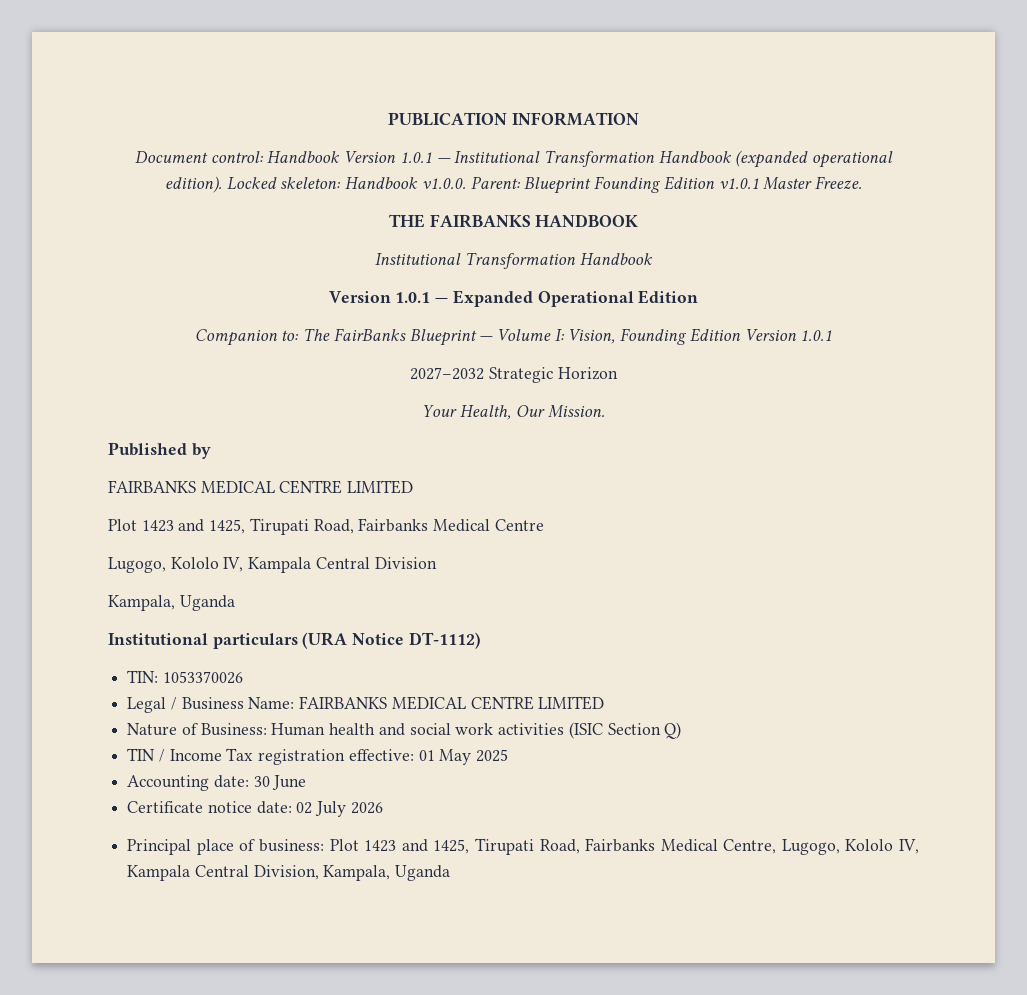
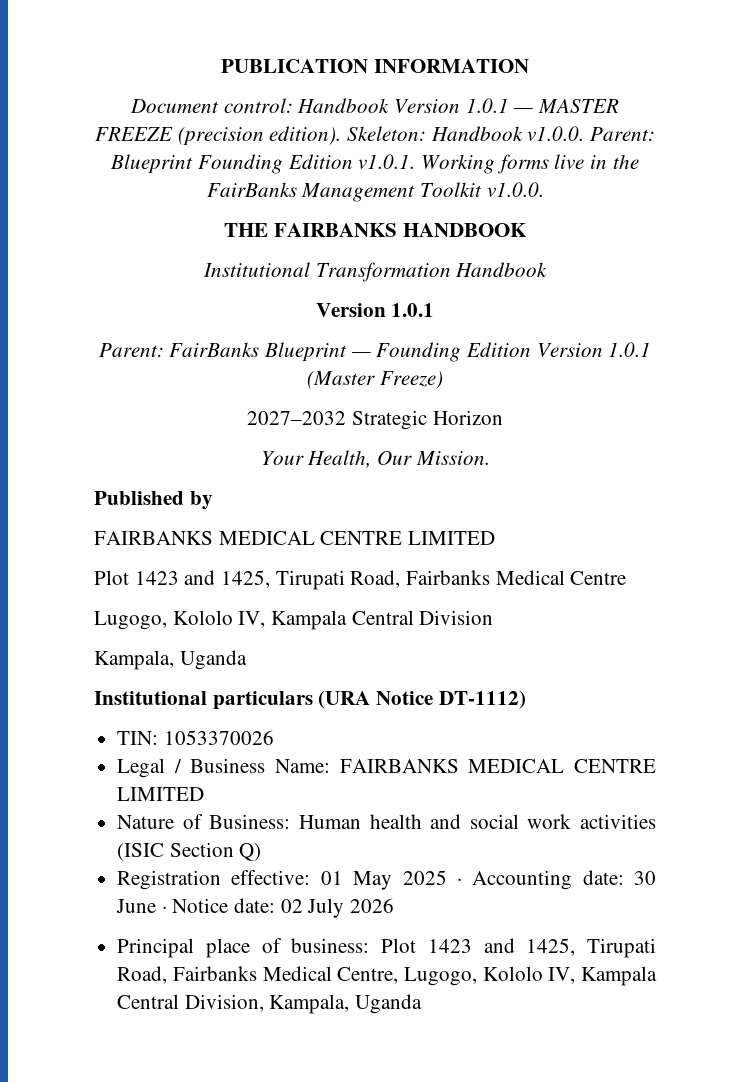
- Document control: Handbook Version 1.0.1 — Institutional Transformation Handbook (expanded operational edition). Locked skeleton: Handbook v1.0.0. Parent: Blueprint Founding Edition v1.0.1 Master Freeze.
+ Document control: Handbook Version 1.0.1 — MASTER FREEZE (precision edition). Skeleton: Handbook v1.0.0. Parent: Blueprint Founding Edition v1.0.1. Working forms live in the FairBanks Management Toolkit v1.0.0.
  THE FAIRBANKS HANDBOOK
  Institutional Transformation Handbook
- Version 1.0.1 — Expanded Operational Edition
- Companion to: The FairBanks Blueprint — Volume I: Vision, Founding Edition Version 1.0.1
+ Version 1.0.1
+ Parent: FairBanks Blueprint — Founding Edition Version 1.0.1 (Master Freeze)
- TIN / Income Tax registration effective: 01 May 2025
- Accounting date: 30 June
- Certificate notice date: 02 July 2026
+ Registration effective: 01 May 2025 · Accounting date: 30 June · Notice date: 02 July 2026

